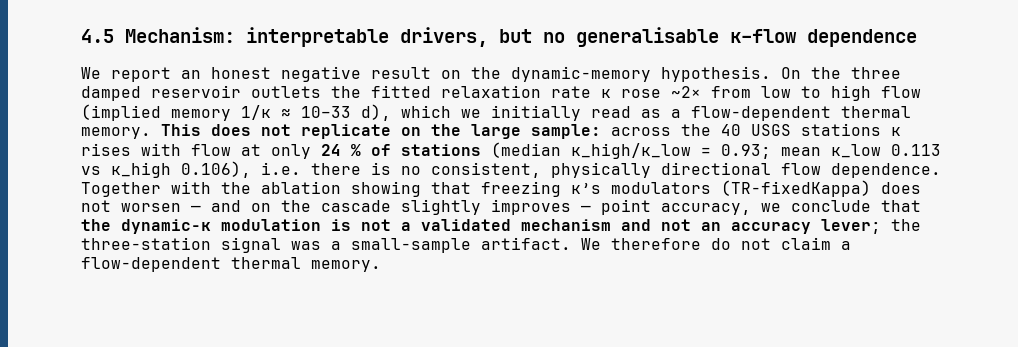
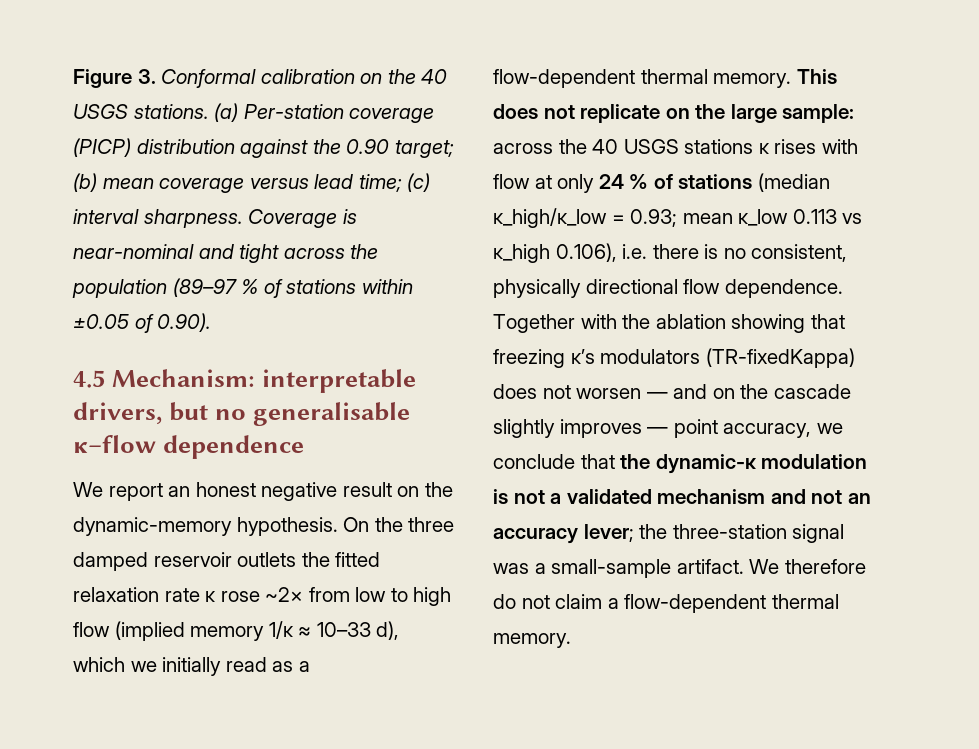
+ Figure 3. Conformal calibration on the 40 USGS stations. (a) Per-station coverage (PICP) distribution against the 0.90 target; (b) mean coverage versus lead time; (c) interval sharpness. Coverage is near-nominal and tight across the population (89–97 % of stations within ±0.05 of 0.90).

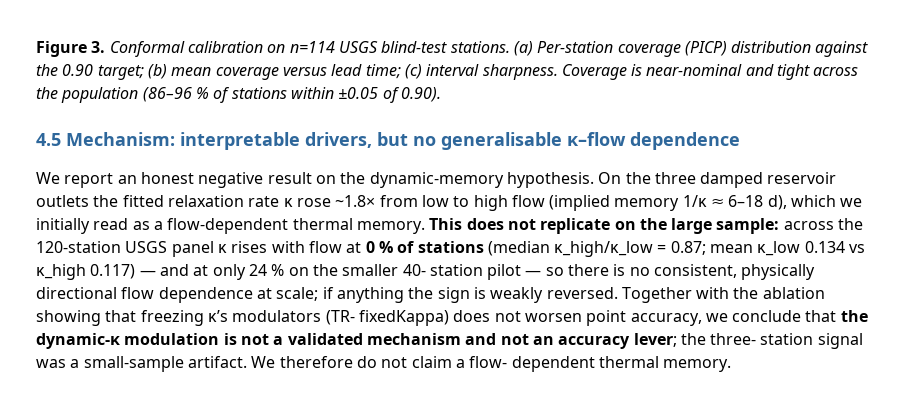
- Figure 3. Conformal calibration on the 40 USGS stations.
+ Figure 3. Conformal calibration on n=114 USGS blind-test stations.
- Coverage is near-nominal and tight across the population (89–97 % of stations within ±0.05 of 0.90).
+ Coverage is near-nominal and tight across the population (86–96 % of stations within ±0.05 of 0.90).
- On the three damped reservoir outlets the fitted relaxation rate κ rose ~2× from low to high flow (implied memory 1/κ ≈ 10–33 d), which we initially read as a flow-dependent thermal memory.
+ On the three damped reservoir outlets the fitted relaxation rate κ rose ~1.8× from low to high flow (implied memory 1/κ ≈ 6–18 d), which we initially read as a flow-dependent thermal memory.
- This does not replicate on the large sample: across the 40 USGS stations κ rises with flow at only 24 % of stations (median κ_high/κ_low = 0.93; mean κ_low 0.113 vs κ_high 0.106), i.e. there is no consistent, physically directional flow dependence.
+ This does not replicate on the large sample: across the 120-station USGS panel κ rises with flow at 0 % of stations (median κ_high/κ_low = 0.87; mean κ_low 0.134 vs κ_high 0.117) — and at only 24 % on the smaller 40- station pilot — so there is no consistent, physically directional flow dependence at scale; if anything the sign is weakly reversed.
- Together with the ablation showing that freezing κ’s modulators (TR-fixedKappa) does not worsen — and on the cascade slightly improves — point accuracy, we conclude that the dynamic-κ modulation is not a validated mechanism and not an accuracy lever; the three-station signal was a small-sample artifact.
+ Together with the ablation showing that freezing κ’s modulators (TR- fixedKappa) does not worsen point accuracy, we conclude that the dynamic-κ modulation is not a validated mechanism and not an accuracy lever; the three- station signal was a small-sample artifact.
- We therefore do not claim a flow-dependent thermal memory.
+ We therefore do not claim a flow- dependent thermal memory.

